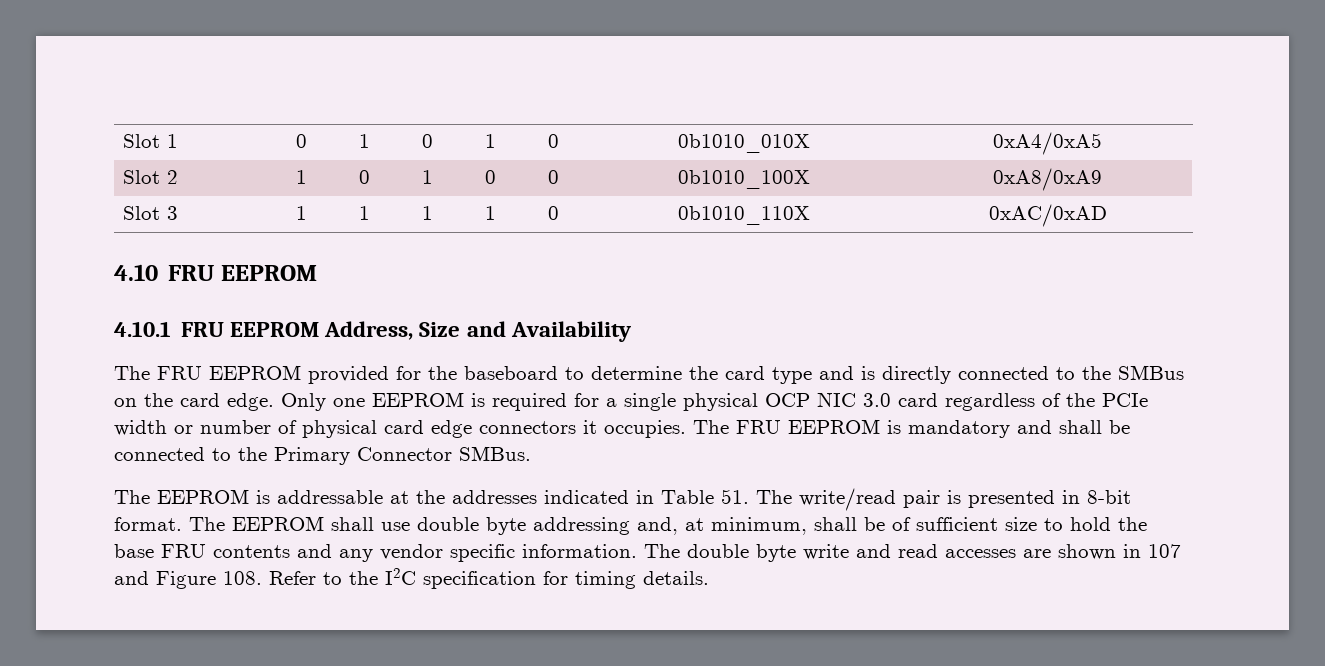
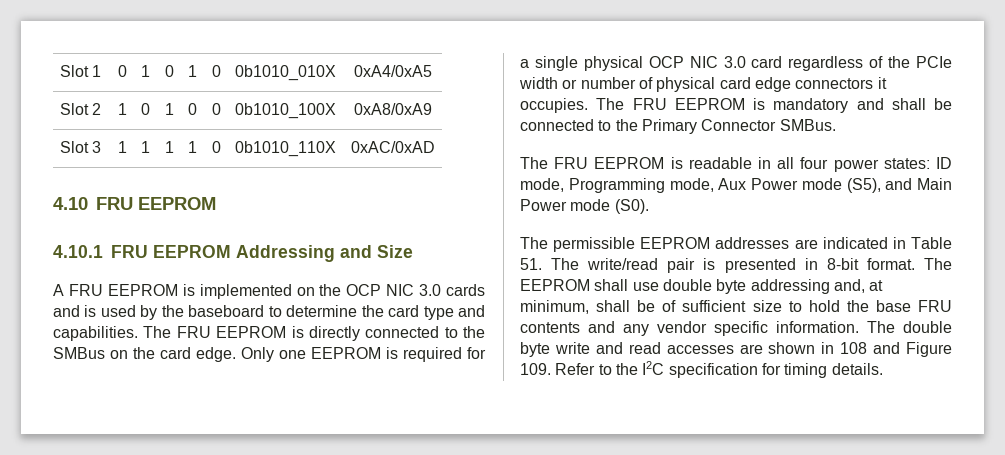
- 4.10.1 FRU EEPROM Address, Size and Availability
- The FRU EEPROM provided for the baseboard to determine the card type and is directly connected to the SMBus on the card edge.
+ 4.10.1 FRU EEPROM Addressing and Size
+ A FRU EEPROM is implemented on the OCP NIC 3.0 cards and is used by the baseboard to determine the card type and capabilities. The FRU EEPROM is directly connected to the SMBus on the card edge.
- The EEPROM is addressable at the addresses indicated in Table 51. The write/read pair is presented in 8-bit format.
+ The FRU EEPROM is readable in all four power states: ID mode, Programming mode, Aux Power mode (S5), and Main Power mode (S0).
+ The permissible EEPROM addresses are indicated in Table 51. The write/read pair is presented in 8-bit format.
- The double byte write and read accesses are shown in 107 and Figure 108. Refer to the I2C specification for timing details.
+ The double byte write and read accesses are shown in 108 and Figure 109. Refer to the I2C specification for timing details.

